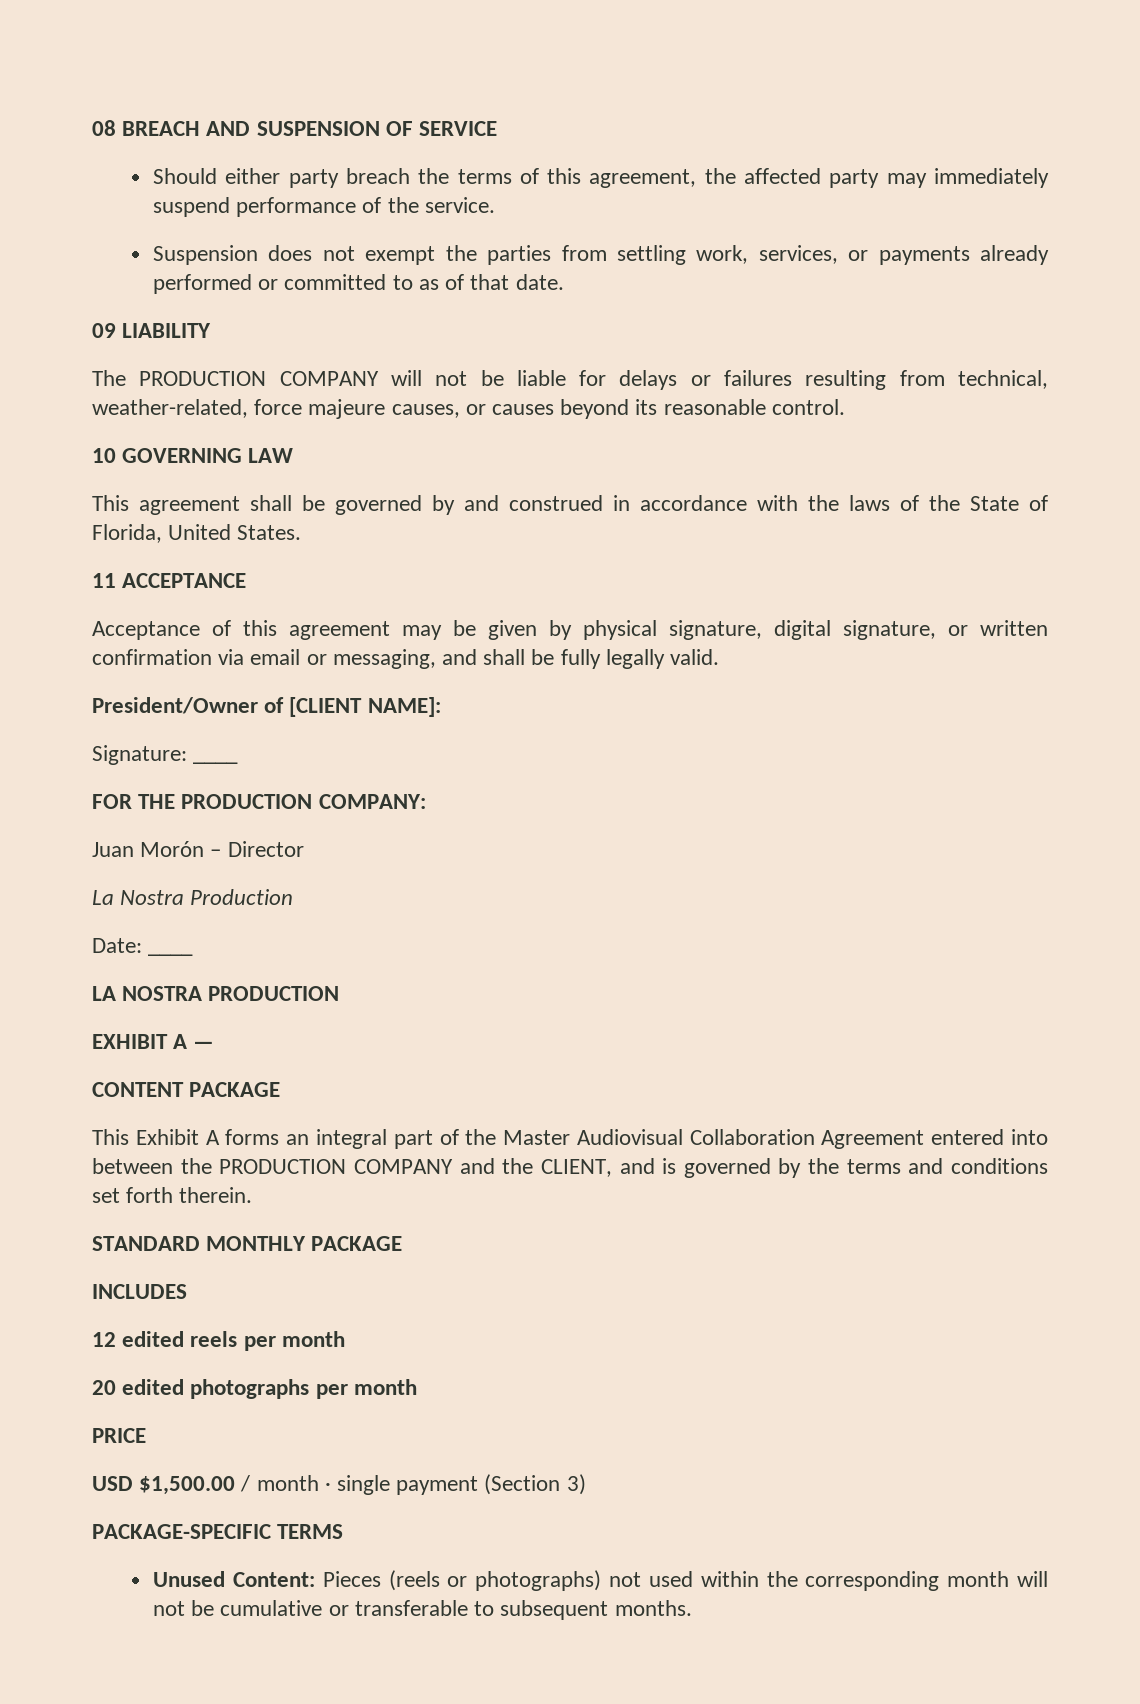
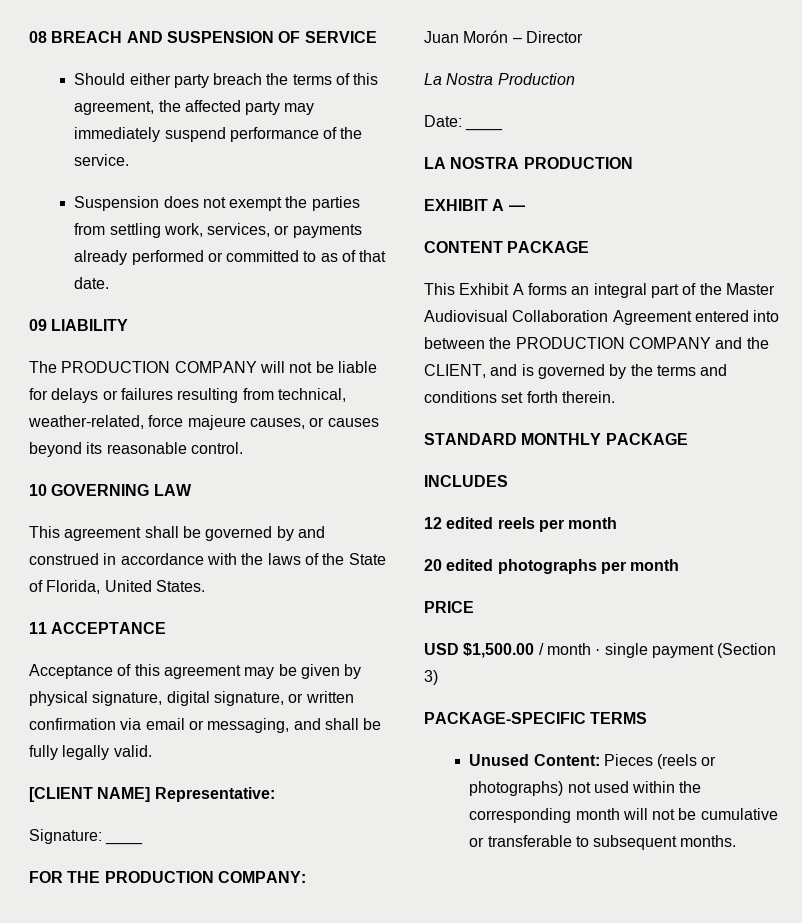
- President/Owner of [CLIENT NAME]:
+ [CLIENT NAME] Representative:

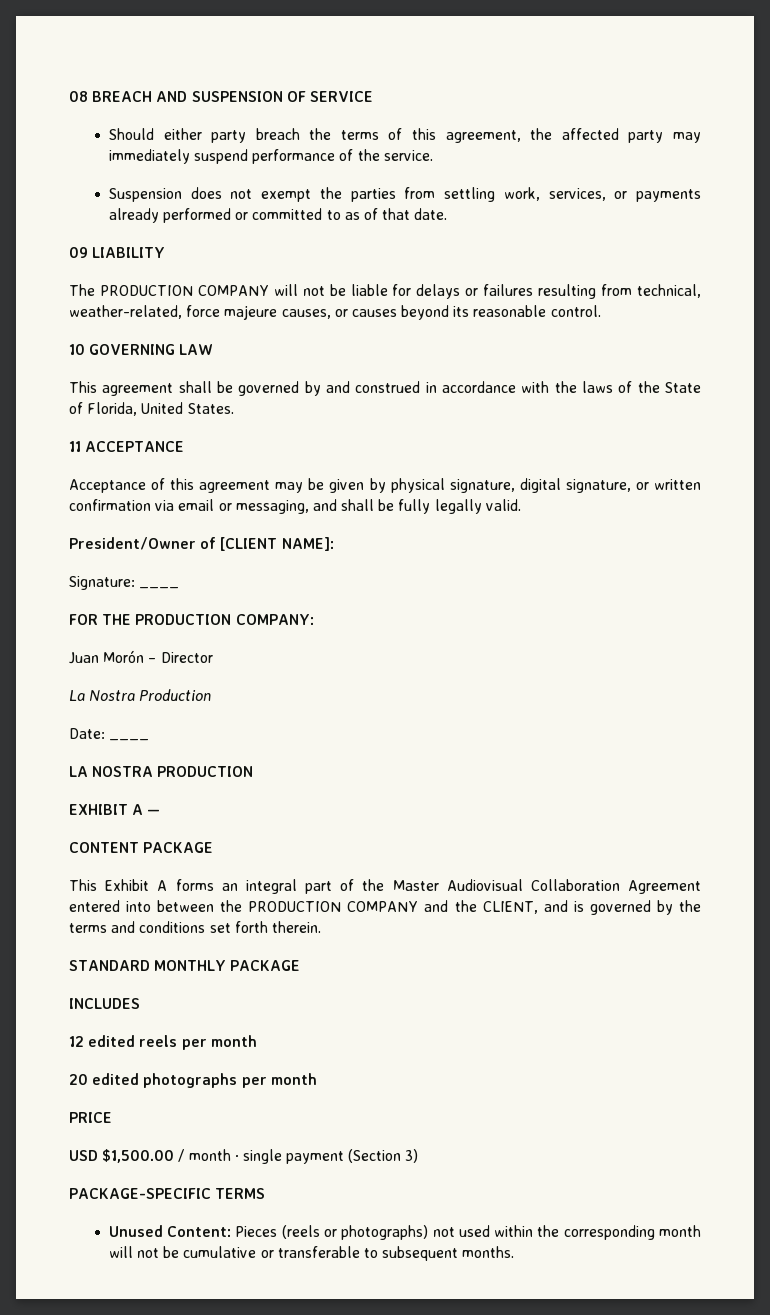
- [CLIENT NAME] Representative:
+ President/Owner of [CLIENT NAME]:

